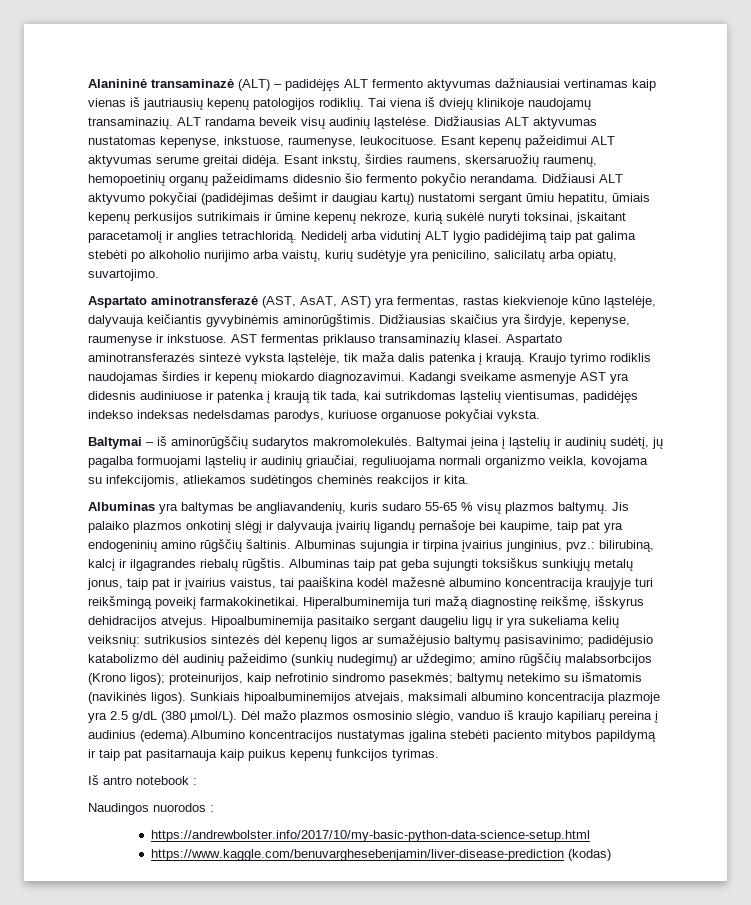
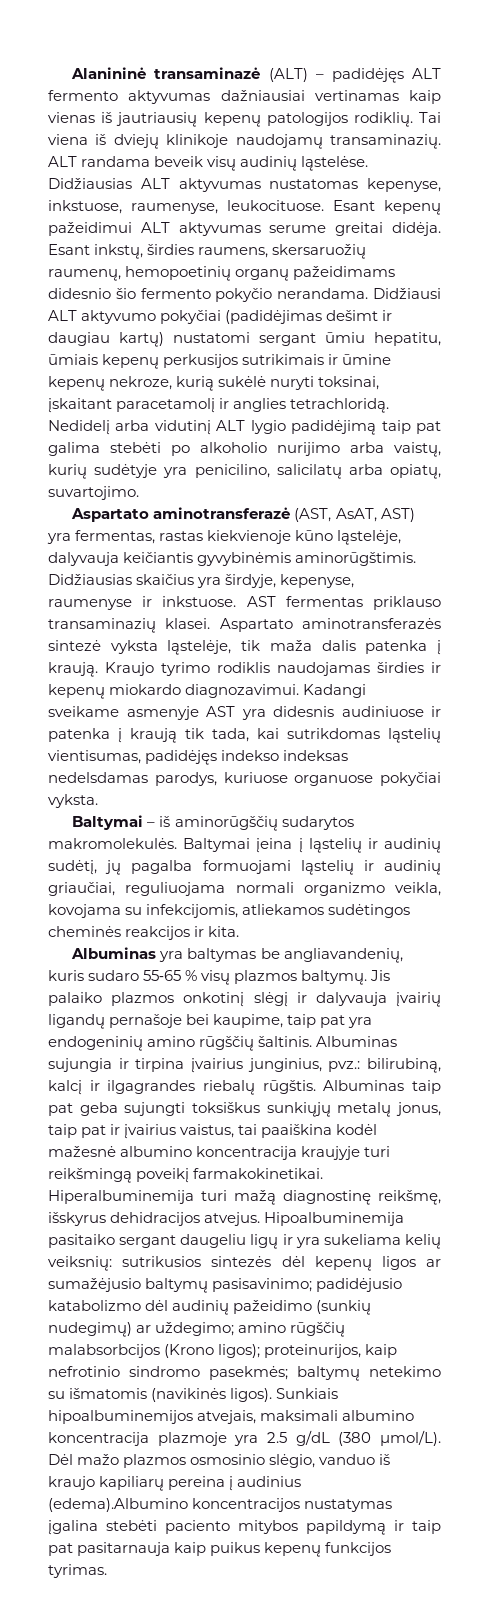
- Iš antro notebook :
- Naudingos nuorodos :
- https://andrewbolster.info/2017/10/my-basic-python-data-science-setup.html
- https://www.kaggle.com/benuvarghesebenjamin/liver-disease-prediction (kodas)

